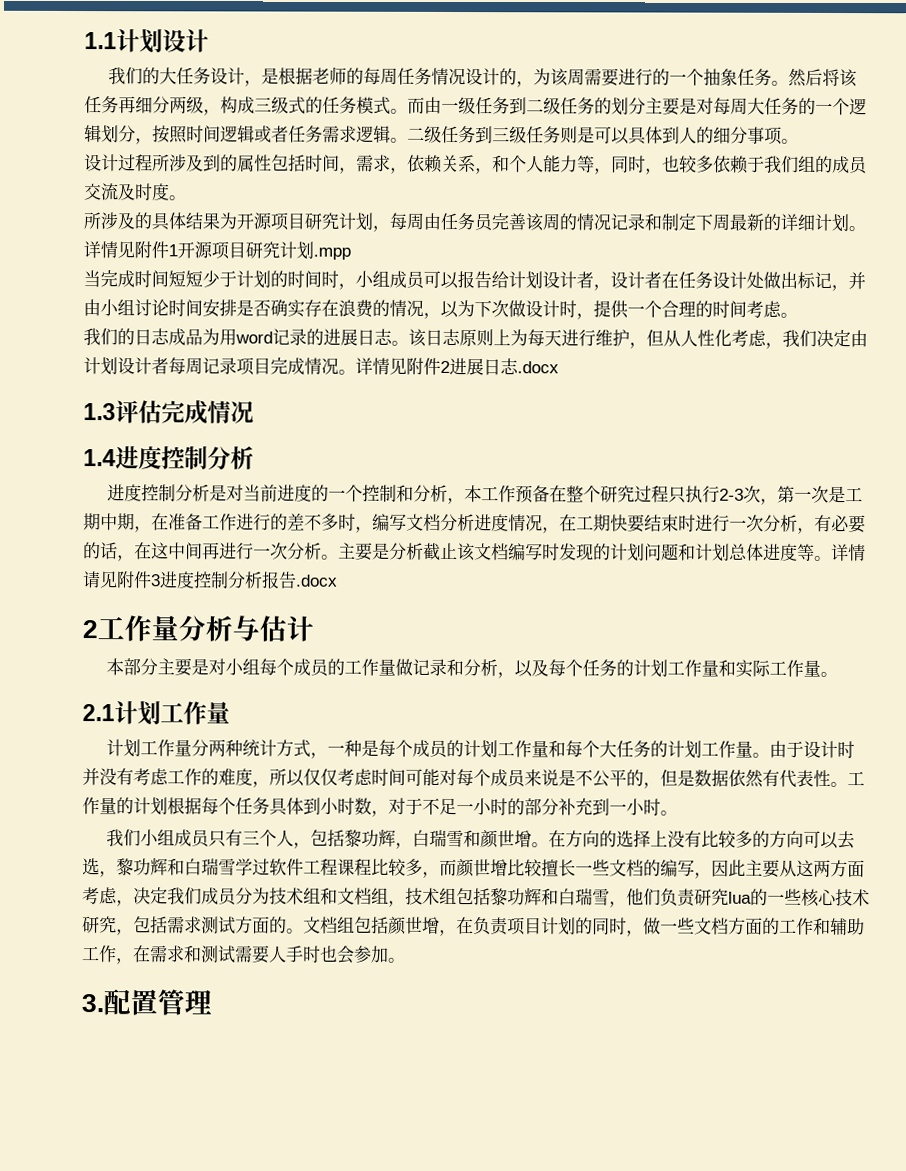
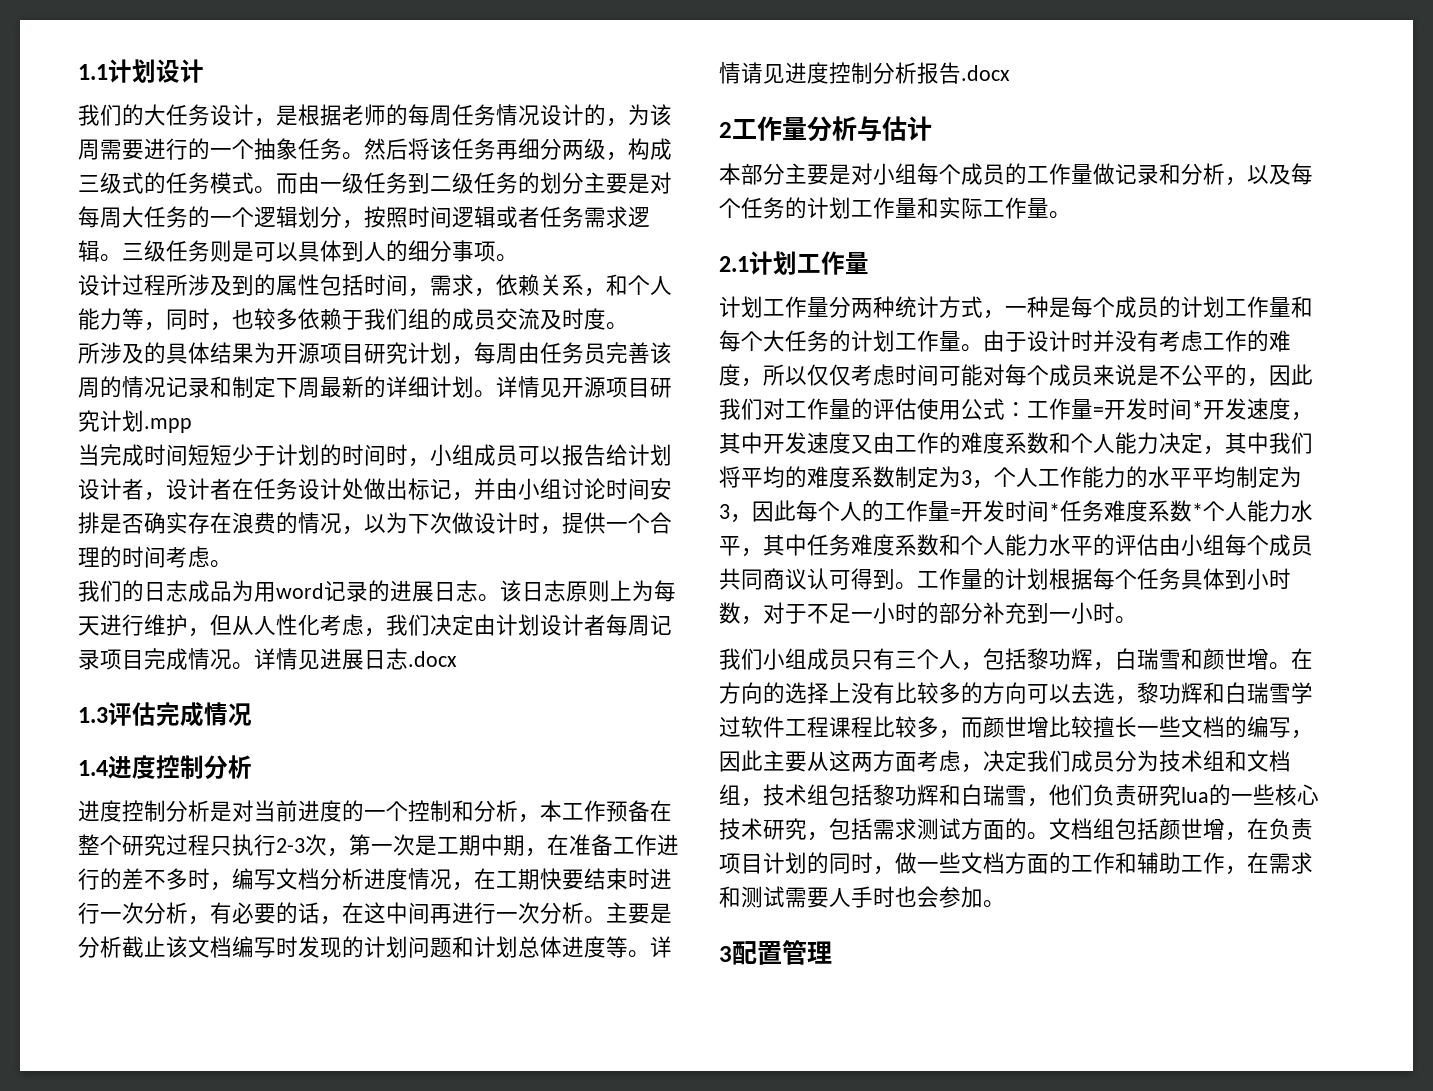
- 二级任务到三级任务则是可以具体到人的细分事项。
+ 三级任务则是可以具体到人的细分事项。
- 详情见附件1开源项目研究计划.mpp
+ 详情见开源项目研究计划.mpp
- 详情见附件2进展日志.docx
+ 详情见进展日志.docx
- 详情请见附件3进度控制分析报告.docx
+ 详情请见进度控制分析报告.docx
- 由于设计时并没有考虑工作的难度，所以仅仅考虑时间可能对每个成员来说是不公平的，但是数据依然有代表性。
+ 由于设计时并没有考虑工作的难度，所以仅仅考虑时间可能对每个成员来说是不公平的，因此我们对工作量的评估使用公式：工作量=开发时间*开发速度，其中开发速度又由工作的难度系数和个人能力决定，其中我们将平均的难度系数制定为3，个人工作能力的水平平均制定为3，因此每个人的工作量=开发时间*任务难度系数*个人能力水平，其中任务难度系数和个人能力水平的评估由小组每个成员共同商议认可得到。
- 3.配置管理
+ 3配置管理

